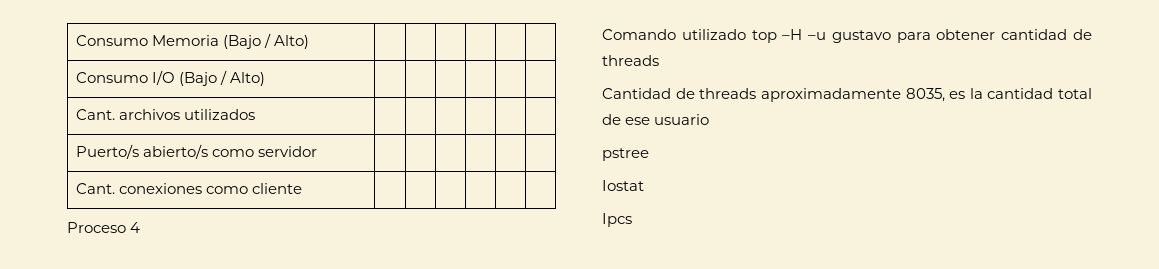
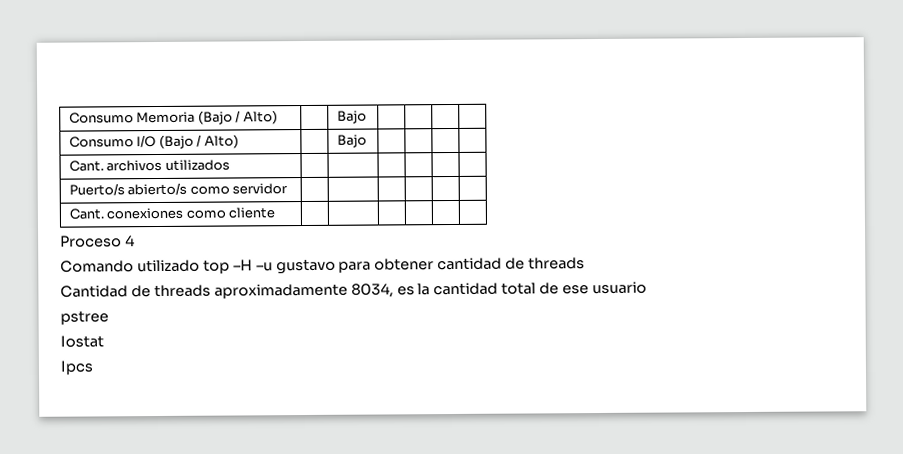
- Consumo Memoria (Bajo / Alto) | | | | | |
+ Consumo Memoria (Bajo / Alto) | | Bajo | | | |
- Consumo I/O (Bajo / Alto) | | | | | |
+ Consumo I/O (Bajo / Alto) | | Bajo | | | |
- Cantidad de threads aproximadamente 8035, es la cantidad total de ese usuario
+ Cantidad de threads aproximadamente 8034, es la cantidad total de ese usuario

